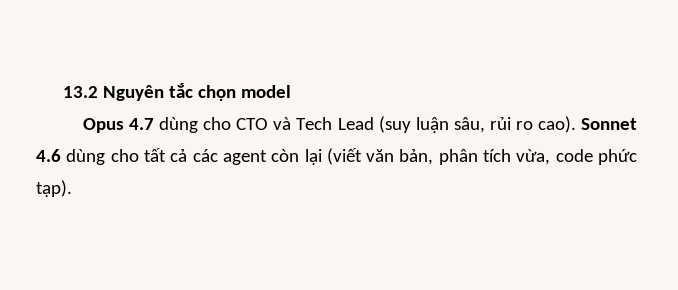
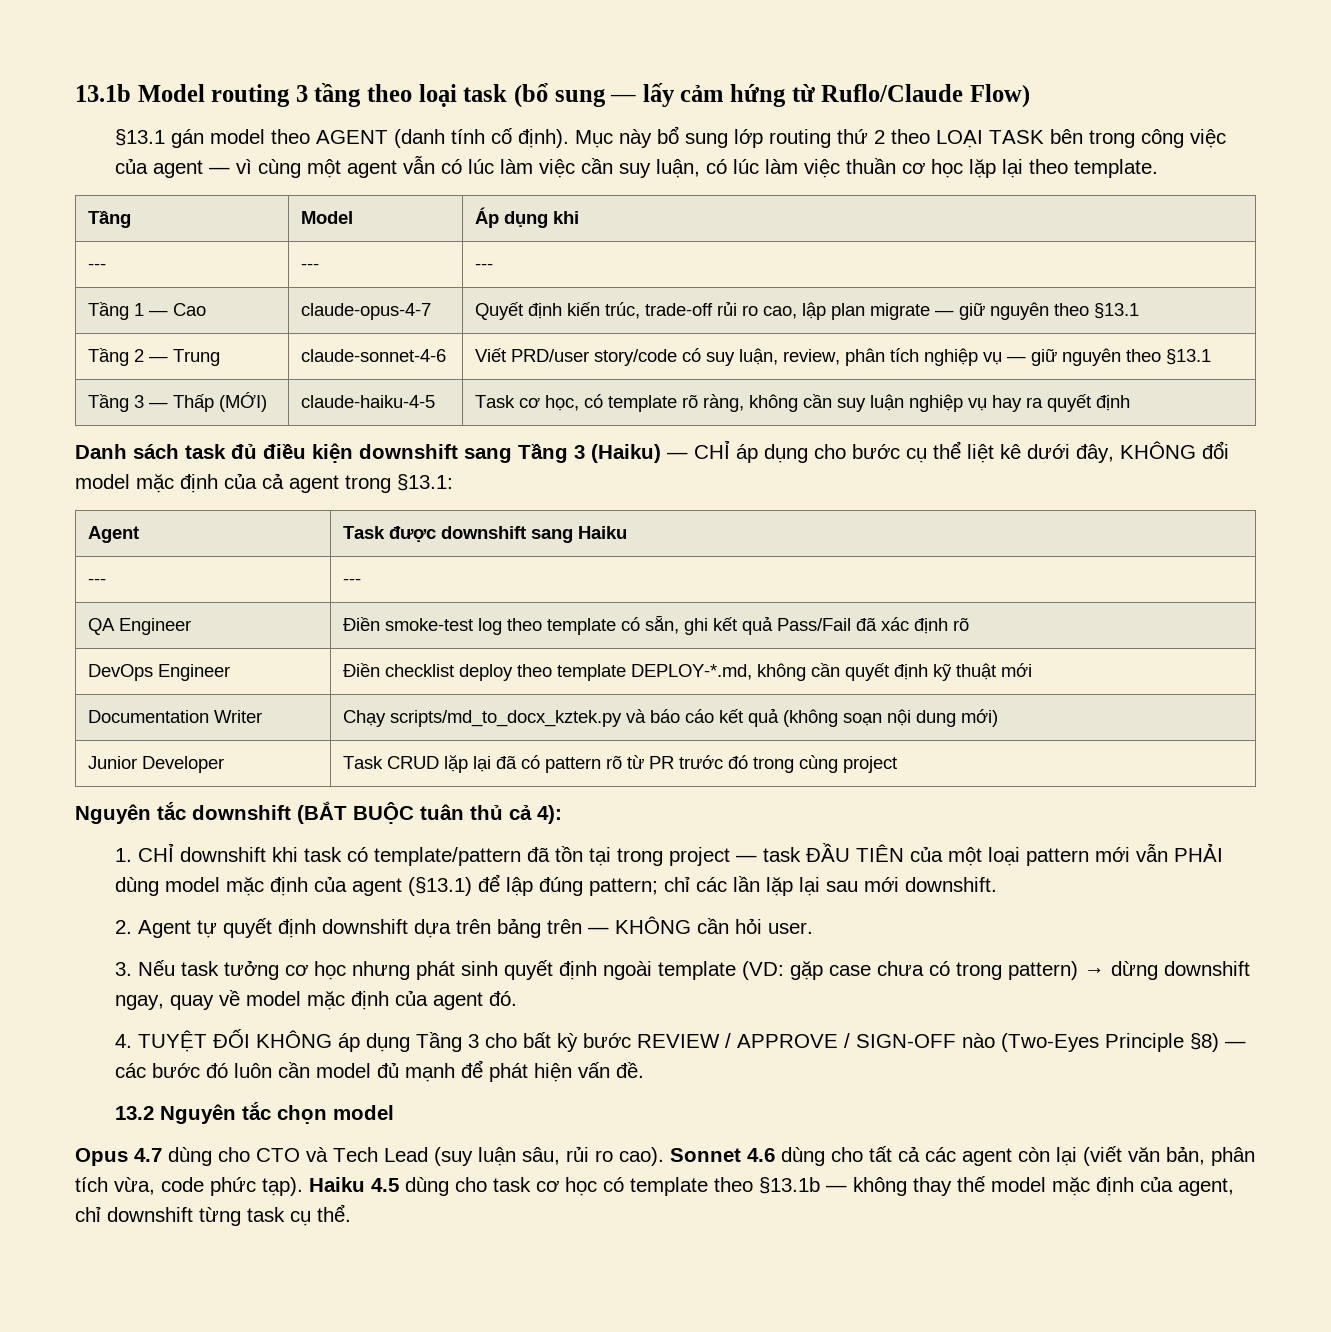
+ 13.1b Model routing 3 tầng theo loại task (bổ sung — lấy cảm hứng từ Ruflo/Claude Flow)
+ §13.1 gán model theo AGENT (danh tính cố định). Mục này bổ sung lớp routing thứ 2 theo LOẠI TASK bên trong công việc của agent — vì cùng một agent vẫn có lúc làm việc cần suy luận, có lúc làm việc thuần cơ học lặp lại theo template.
+ Tầng | Model | Áp dụng khi
+ --- | --- | ---
+ Tầng 1 — Cao | claude-opus-4-7 | Quyết định kiến trúc, trade-off rủi ro cao, lập plan migrate — giữ nguyên theo §13.1
+ Tầng 2 — Trung | claude-sonnet-4-6 | Viết PRD/user story/code có suy luận, review, phân tích nghiệp vụ — giữ nguyên theo §13.1
+ Tầng 3 — Thấp (MỚI) | claude-haiku-4-5 | Task cơ học, có template rõ ràng, không cần suy luận nghiệp vụ hay ra quyết định
+ Danh sách task đủ điều kiện downshift sang Tầng 3 (Haiku) — CHỈ áp dụng cho bước cụ thể liệt kê dưới đây, KHÔNG đổi model mặc định của cả agent trong §13.1:
+ Agent | Task được downshift sang Haiku
+ --- | ---
+ QA Engineer | Điền smoke-test log theo template có sẵn, ghi kết quả Pass/Fail đã xác định rõ
+ DevOps Engineer | Điền checklist deploy theo template DEPLOY-*.md, không cần quyết định kỹ thuật mới
+ Documentation Writer | Chạy scripts/md_to_docx_kztek.py và báo cáo kết quả (không soạn nội dung mới)
+ Junior Developer | Task CRUD lặp lại đã có pattern rõ từ PR trước đó trong cùng project
+ Nguyên tắc downshift (BẮT BUỘC tuân thủ cả 4):
+ 1. CHỈ downshift khi task có template/pattern đã tồn tại trong project — task ĐẦU TIÊN của một loại pattern mới vẫn PHẢI dùng model mặc định của agent (§13.1) để lập đúng pattern; chỉ các lần lặp lại sau mới downshift.
+ 2. Agent tự quyết định downshift dựa trên bảng trên — KHÔNG cần hỏi user.
+ 3. Nếu task tưởng cơ học nhưng phát sinh quyết định ngoài template (VD: gặp case chưa có trong pattern) → dừng downshift ngay, quay về model mặc định của agent đó.
+ 4. TUYỆT ĐỐI KHÔNG áp dụng Tầng 3 cho bất kỳ bước REVIEW / APPROVE / SIGN-OFF nào (Two-Eyes Principle §8) — các bước đó luôn cần model đủ mạnh để phát hiện vấn đề.
+ Haiku 4.5 dùng cho task cơ học có template theo §13.1b — không thay thế model mặc định của agent, chỉ downshift từng task cụ thể.

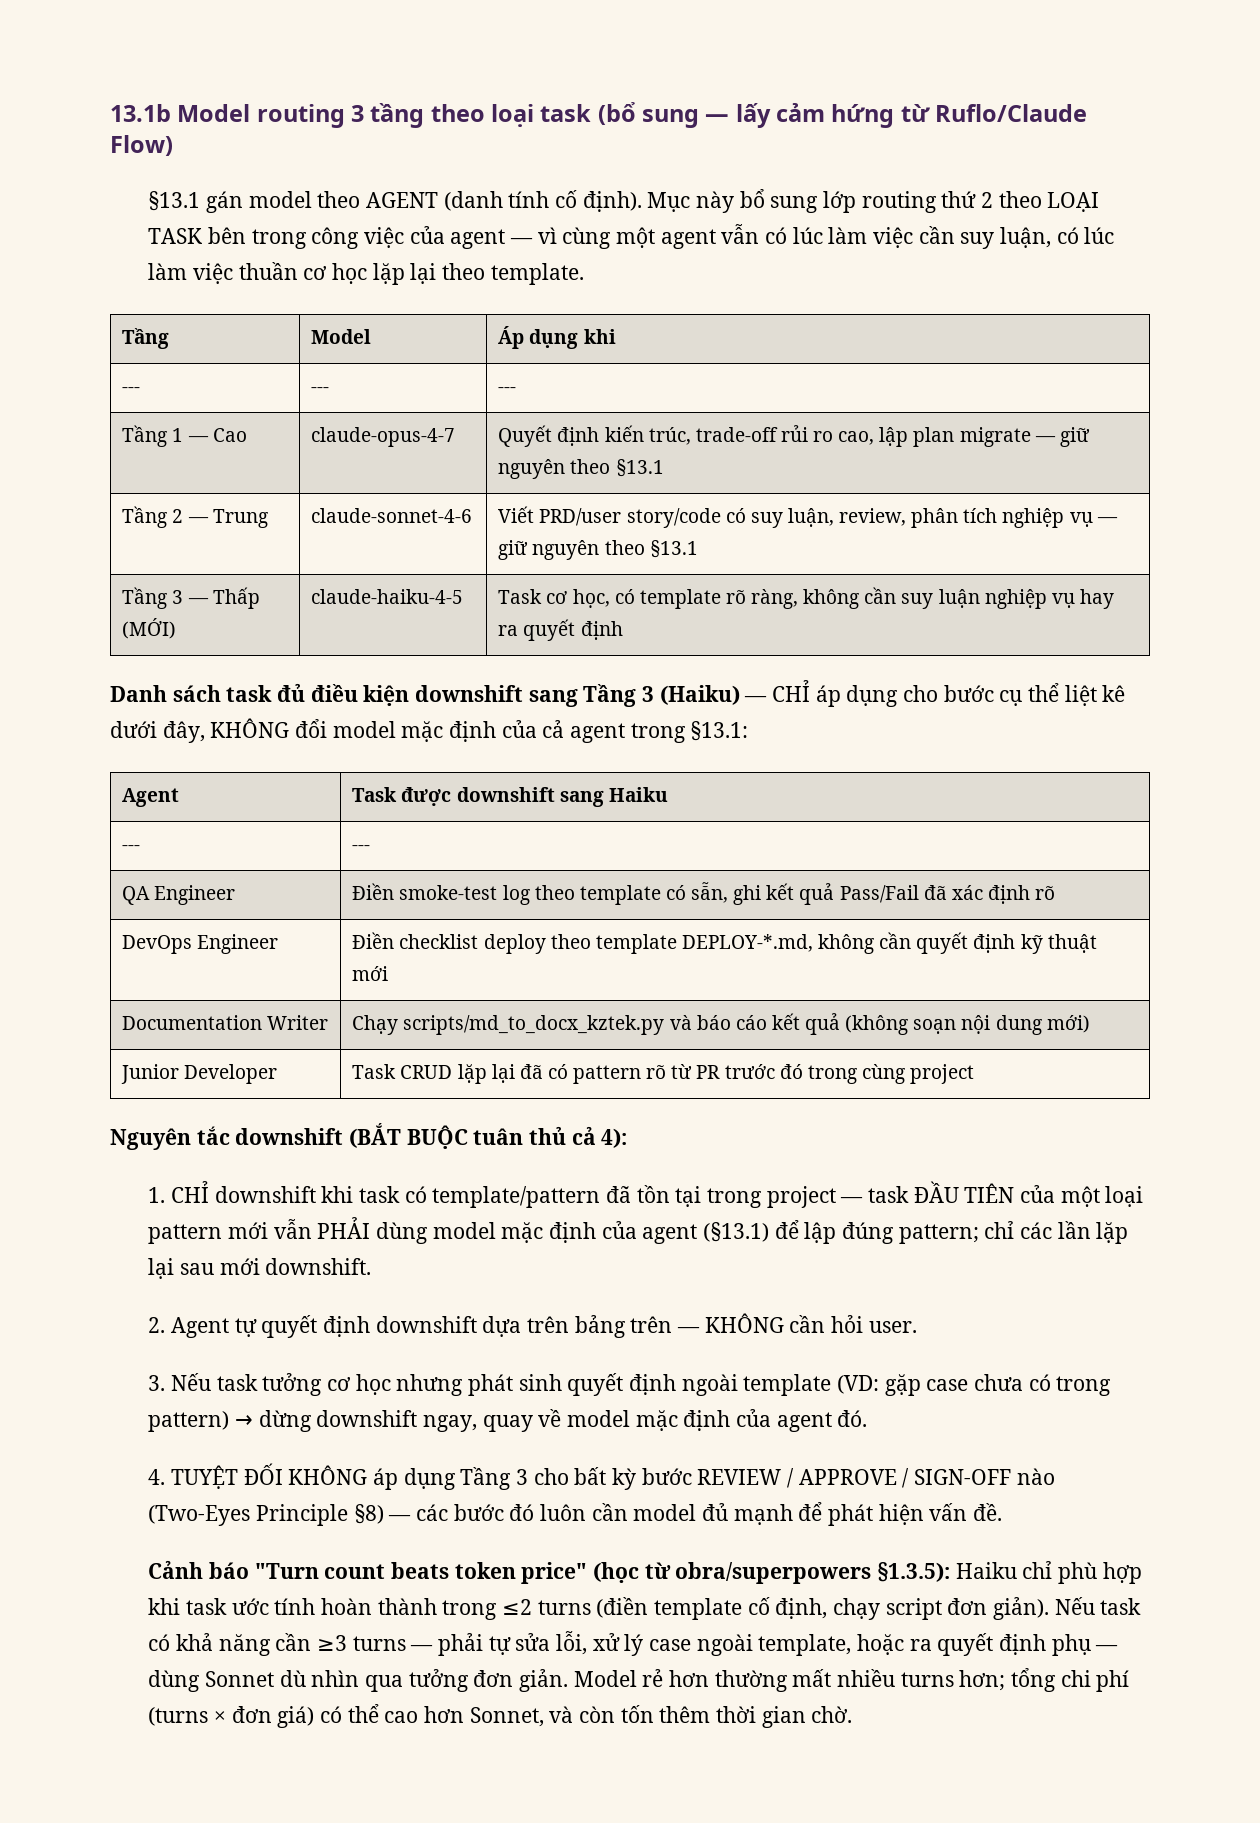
- 13.2 Nguyên tắc chọn model
- Opus 4.7 dùng cho CTO và Tech Lead (suy luận sâu, rủi ro cao). Sonnet 4.6 dùng cho tất cả các agent còn lại (viết văn bản, phân tích vừa, code phức tạp). Haiku 4.5 dùng cho task cơ học có template theo §13.1b — không thay thế model mặc định của agent, chỉ downshift từng task cụ thể.
+ Cảnh báo "Turn count beats token price" (học từ obra/superpowers §1.3.5): Haiku chỉ phù hợp khi task ước tính hoàn thành trong ≤2 turns (điền template cố định, chạy script đơn giản). Nếu task có khả năng cần ≥3 turns — phải tự sửa lỗi, xử lý case ngoài template, hoặc ra quyết định phụ — dùng Sonnet dù nhìn qua tưởng đơn giản. Model rẻ hơn thường mất nhiều turns hơn; tổng chi phí (turns × đơn giá) có thể cao hơn Sonnet, và còn tốn thêm thời gian chờ.

